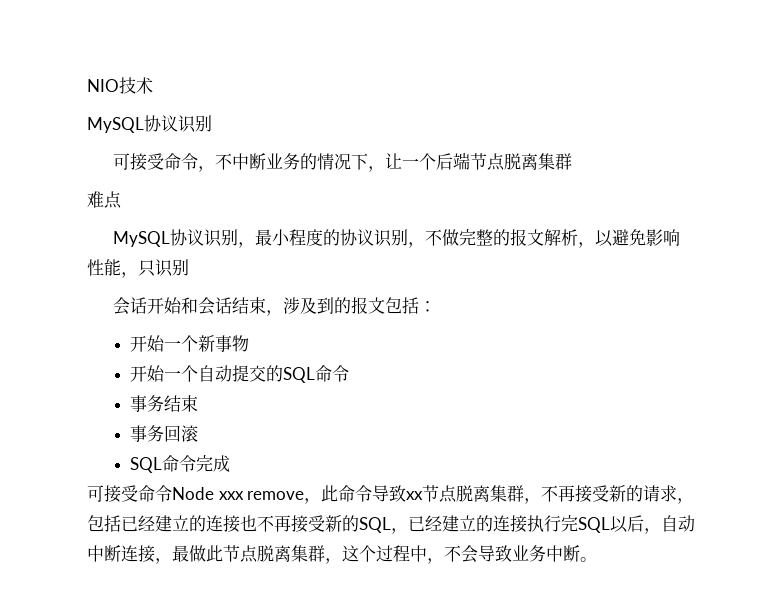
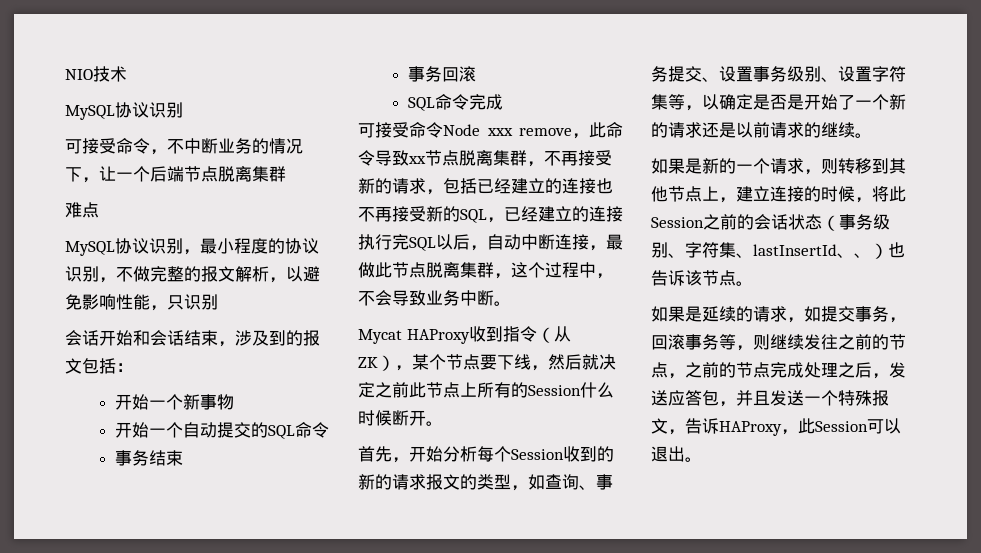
+ Mycat HAProxy收到指令（从ZK），某个节点要下线，然后就决定之前此节点上所有的Session什么时候断开。
+ 首先，开始分析每个Session收到的新的请求报文的类型，如查询、事务提交、设置事务级别、设置字符集等，以确定是否是开始了一个新的请求还是以前请求的继续。
+ 如果是新的一个请求，则转移到其他节点上，建立连接的时候，将此Session之前的会话状态（事务级别、字符集、lastInsertId、、）也告诉该节点。
+ 如果是延续的请求，如提交事务，回滚事务等，则继续发往之前的节点，之前的节点完成处理之后，发送应答包，并且发送一个特殊报文，告诉HAProxy，此Session可以退出。

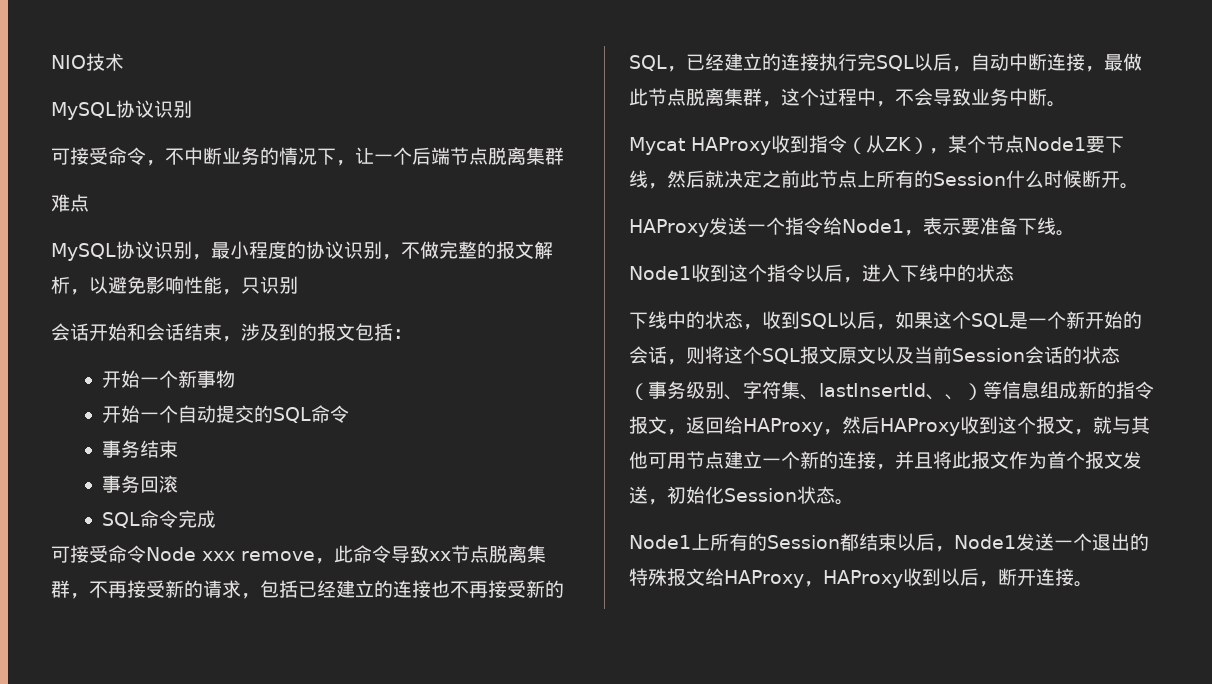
- Mycat HAProxy收到指令（从ZK），某个节点要下线，然后就决定之前此节点上所有的Session什么时候断开。
+ Mycat HAProxy收到指令（从ZK），某个节点Node1要下线，然后就决定之前此节点上所有的Session什么时候断开。
- 首先，开始分析每个Session收到的新的请求报文的类型，如查询、事务提交、设置事务级别、设置字符集等，以确定是否是开始了一个新的请求还是以前请求的继续。
- 如果是新的一个请求，则转移到其他节点上，建立连接的时候，将此Session之前的会话状态（事务级别、字符集、lastInsertId、、）也告诉该节点。
- 如果是延续的请求，如提交事务，回滚事务等，则继续发往之前的节点，之前的节点完成处理之后，发送应答包，并且发送一个特殊报文，告诉HAProxy，此Session可以退出。
+ HAProxy发送一个指令给Node1，表示要准备下线。
+ Node1收到这个指令以后，进入下线中的状态
+ 下线中的状态，收到SQL以后，如果这个SQL是一个新开始的会话，则将这个SQL报文原文以及当前Session会话的状态（事务级别、字符集、lastInsertId、、）等信息组成新的指令报文，返回给HAProxy，然后HAProxy收到这个报文，就与其他可用节点建立一个新的连接，并且将此报文作为首个报文发送，初始化Session状态。
+ Node1上所有的Session都结束以后，Node1发送一个退出的特殊报文给HAProxy，HAProxy收到以后，断开连接。

